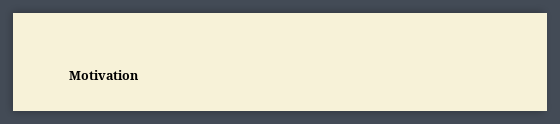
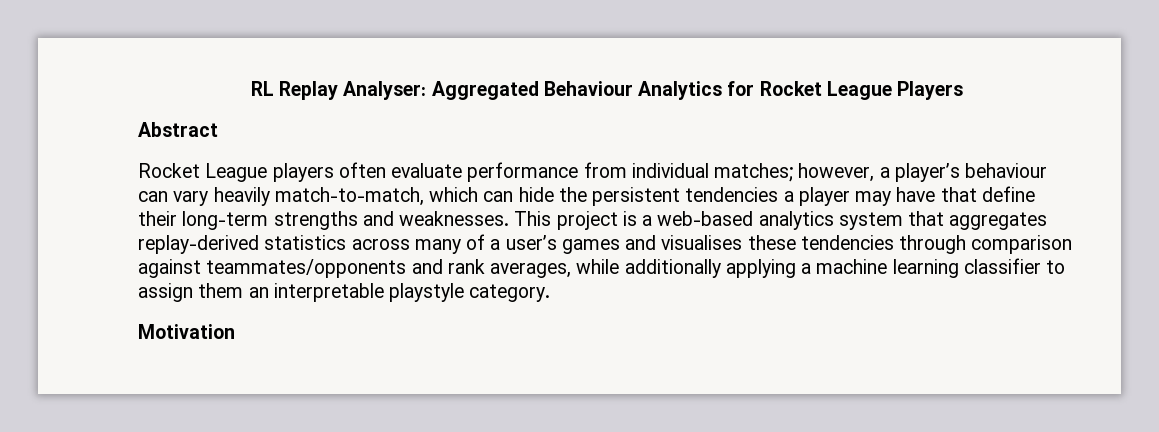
+ RL Replay Analyser: Aggregated Behaviour Analytics for Rocket League Players
+ Abstract
+ Rocket League players often evaluate performance from individual matches; however, a player’s behaviour can vary heavily match-to-match, which can hide the persistent tendencies a player may have that define their long-term strengths and weaknesses. This project is a web-based analytics system that aggregates replay-derived statistics across many of a user’s games and visualises these tendencies through comparison against teammates/opponents and rank averages, while additionally applying a machine learning classifier to assign them an interpretable playstyle category.

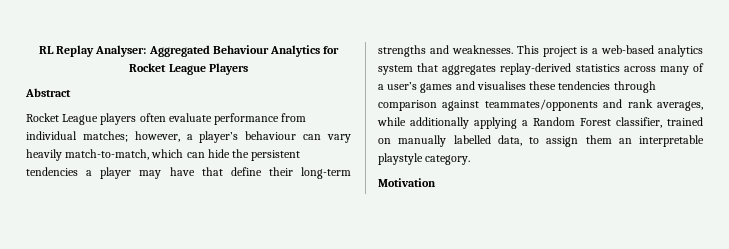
- This project is a web-based analytics system that aggregates replay-derived statistics across many of a user’s games and visualises these tendencies through comparison against teammates/opponents and rank averages, while additionally applying a machine learning classifier to assign them an interpretable playstyle category.
+ This project is a web-based analytics system that aggregates replay-derived statistics across many of a user’s games and visualises these tendencies through comparison against teammates/opponents and rank averages, while additionally applying a Random Forest classifier, trained on manually labelled data, to assign them an interpretable playstyle category.

